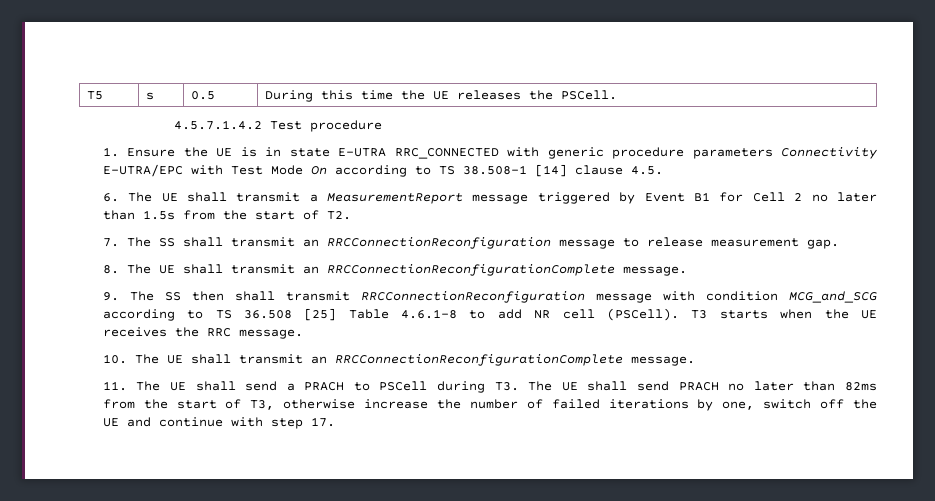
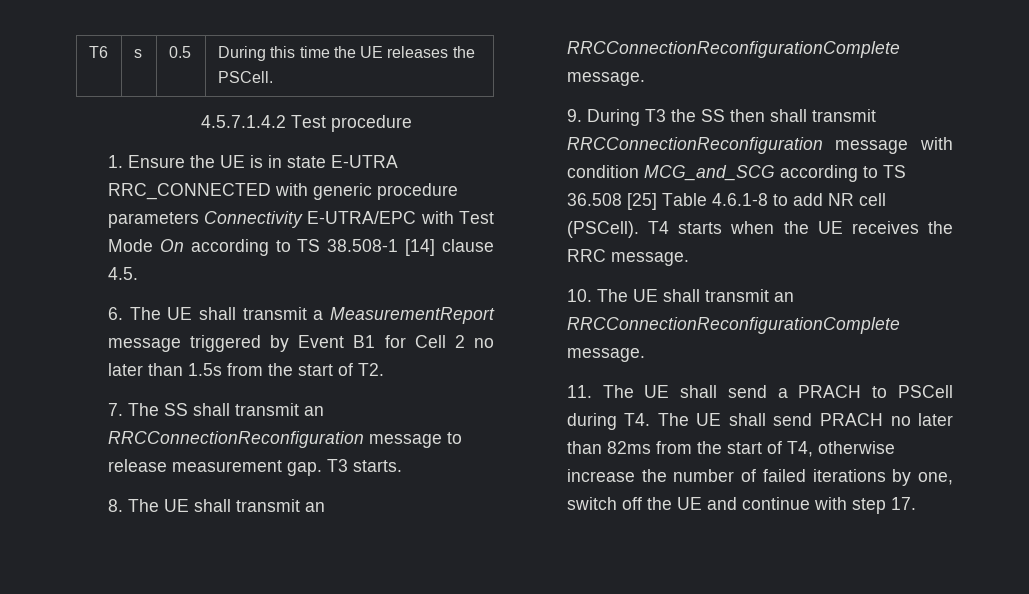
- T5 | s | 0.5 | During this time the UE releases the PSCell.
+ T6 | s | 0.5 | During this time the UE releases the PSCell.
+ T3 starts.
- 9. The SS then shall transmit RRCConnectionReconfiguration message with condition MCG_and_SCG according to TS 36.508 [25] Table 4.6.1-8 to add NR cell (PSCell).
+ 9. During T3 the SS then shall transmit RRCConnectionReconfiguration message with condition MCG_and_SCG according to TS 36.508 [25] Table 4.6.1-8 to add NR cell (PSCell).
- T3 starts when the UE receives the RRC message.
+ T4 starts when the UE receives the RRC message.
- 11. The UE shall send a PRACH to PSCell during T3. The UE shall send PRACH no later than 82ms from the start of T3, otherwise increase the number of failed iterations by one, switch off the UE and continue with step 17.
+ 11. The UE shall send a PRACH to PSCell during T4. The UE shall send PRACH no later than 82ms from the start of T4, otherwise increase the number of failed iterations by one, switch off the UE and continue with step 17.

